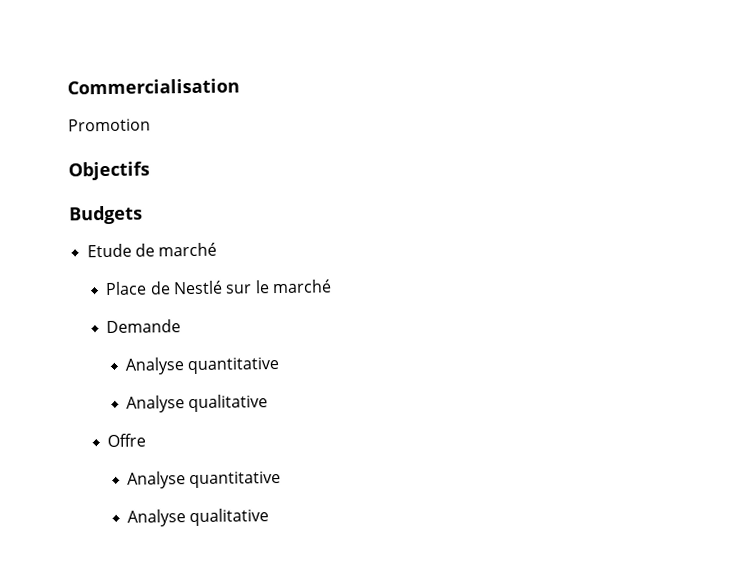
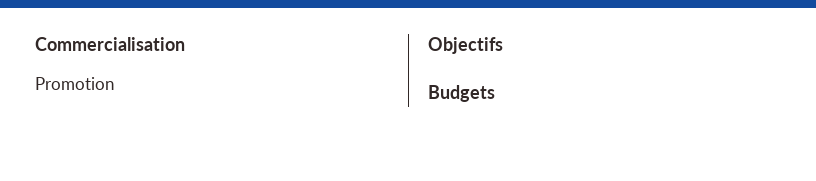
- Etude de marché
- Place de Nestlé sur le marché
- Demande
- Analyse quantitative
- Analyse qualitative
- Offre
- Analyse quantitative
- Analyse qualitative

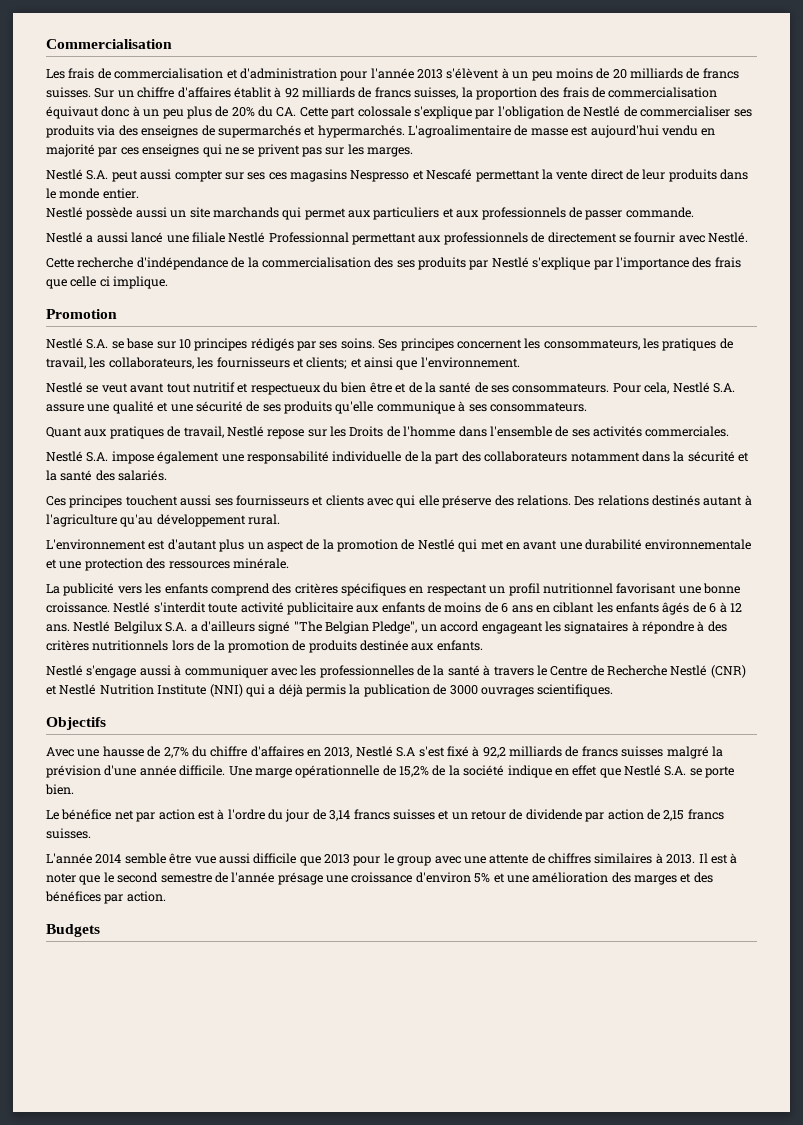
+ Les frais de commercialisation et d'administration pour l'année 2013 s'élèvent à un peu moins de 20 milliards de francs suisses. Sur un chiffre d'affaires établit à 92 milliards de francs suisses, la proportion des frais de commercialisation équivaut donc à un peu plus de 20% du CA. Cette part colossale s'explique par l'obligation de Nestlé de commercialiser ses produits via des enseignes de supermarchés et hypermarchés. L'agroalimentaire de masse est aujourd'hui vendu en majorité par ces enseignes qui ne se privent pas sur les marges.
+ Nestlé S.A. peut aussi compter sur ses ces magasins Nespresso et Nescafé permettant la vente direct de leur produits dans le monde entier.
+ Nestlé possède aussi un site marchands qui permet aux particuliers et aux professionnels de passer commande.
+ Nestlé a aussi lancé une filiale Nestlé Professionnal permettant aux professionnels de directement se fournir avec Nestlé.
+ Cette recherche d'indépendance de la commercialisation des ses produits par Nestlé s'explique par l'importance des frais que celle ci implique.
  Promotion
+ Nestlé S.A. se base sur 10 principes rédigés par ses soins. Ses principes concernent les consommateurs, les pratiques de travail, les collaborateurs, les fournisseurs et clients; et ainsi que l'environnement.
+ Nestlé se veut avant tout nutritif et respectueux du bien être et de la santé de ses consommateurs. Pour cela, Nestlé S.A. assure une qualité et une sécurité de ses produits qu'elle communique à ses consommateurs.
+ Quant aux pratiques de travail, Nestlé repose sur les Droits de l'homme dans l'ensemble de ses activités commerciales.
+ Nestlé S.A. impose également une responsabilité individuelle de la part des collaborateurs notamment dans la sécurité et la santé des salariés.
+ Ces principes touchent aussi ses fournisseurs et clients avec qui elle préserve des relations. Des relations destinés autant à l'agriculture qu'au développement rural.
+ L'environnement est d'autant plus un aspect de la promotion de Nestlé qui met en avant une durabilité environnementale et une protection des ressources minérale.
+ La publicité vers les enfants comprend des critères spécifiques en respectant un profil nutritionnel favorisant une bonne croissance. Nestlé s'interdit toute activité publicitaire aux enfants de moins de 6 ans en ciblant les enfants âgés de 6 à 12 ans. Nestlé Belgilux S.A. a d'ailleurs signé "The Belgian Pledge", un accord engageant les signataires à répondre à des critères nutritionnels lors de la promotion de produits destinée aux enfants.
+ Nestlé s'engage aussi à communiquer avec les professionnelles de la santé à travers le Centre de Recherche Nestlé (CNR) et Nestlé Nutrition Institute (NNI) qui a déjà permis la publication de 3000 ouvrages scientifiques.
  Objectifs
+ Avec une hausse de 2,7% du chiffre d'affaires en 2013, Nestlé S.A s'est fixé à 92,2 milliards de francs suisses malgré la prévision d'une année difficile. Une marge opérationnelle de 15,2% de la société indique en effet que Nestlé S.A. se porte bien.
+ Le bénéfice net par action est à l'ordre du jour de 3,14 francs suisses et un retour de dividende par action de 2,15 francs suisses.
+ L'année 2014 semble être vue aussi difficile que 2013 pour le group avec une attente de chiffres similaires à 2013. Il est à noter que le second semestre de l'année présage une croissance d'environ 5% et une amélioration des marges et des bénéfices par action.

